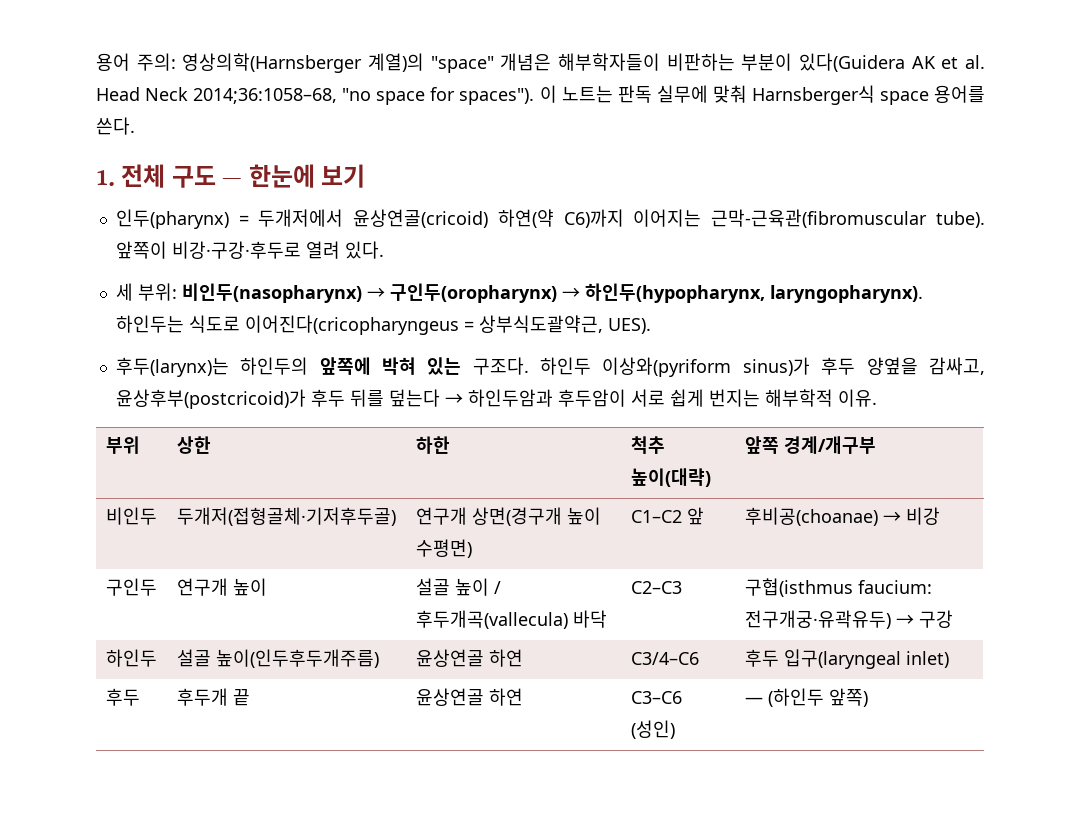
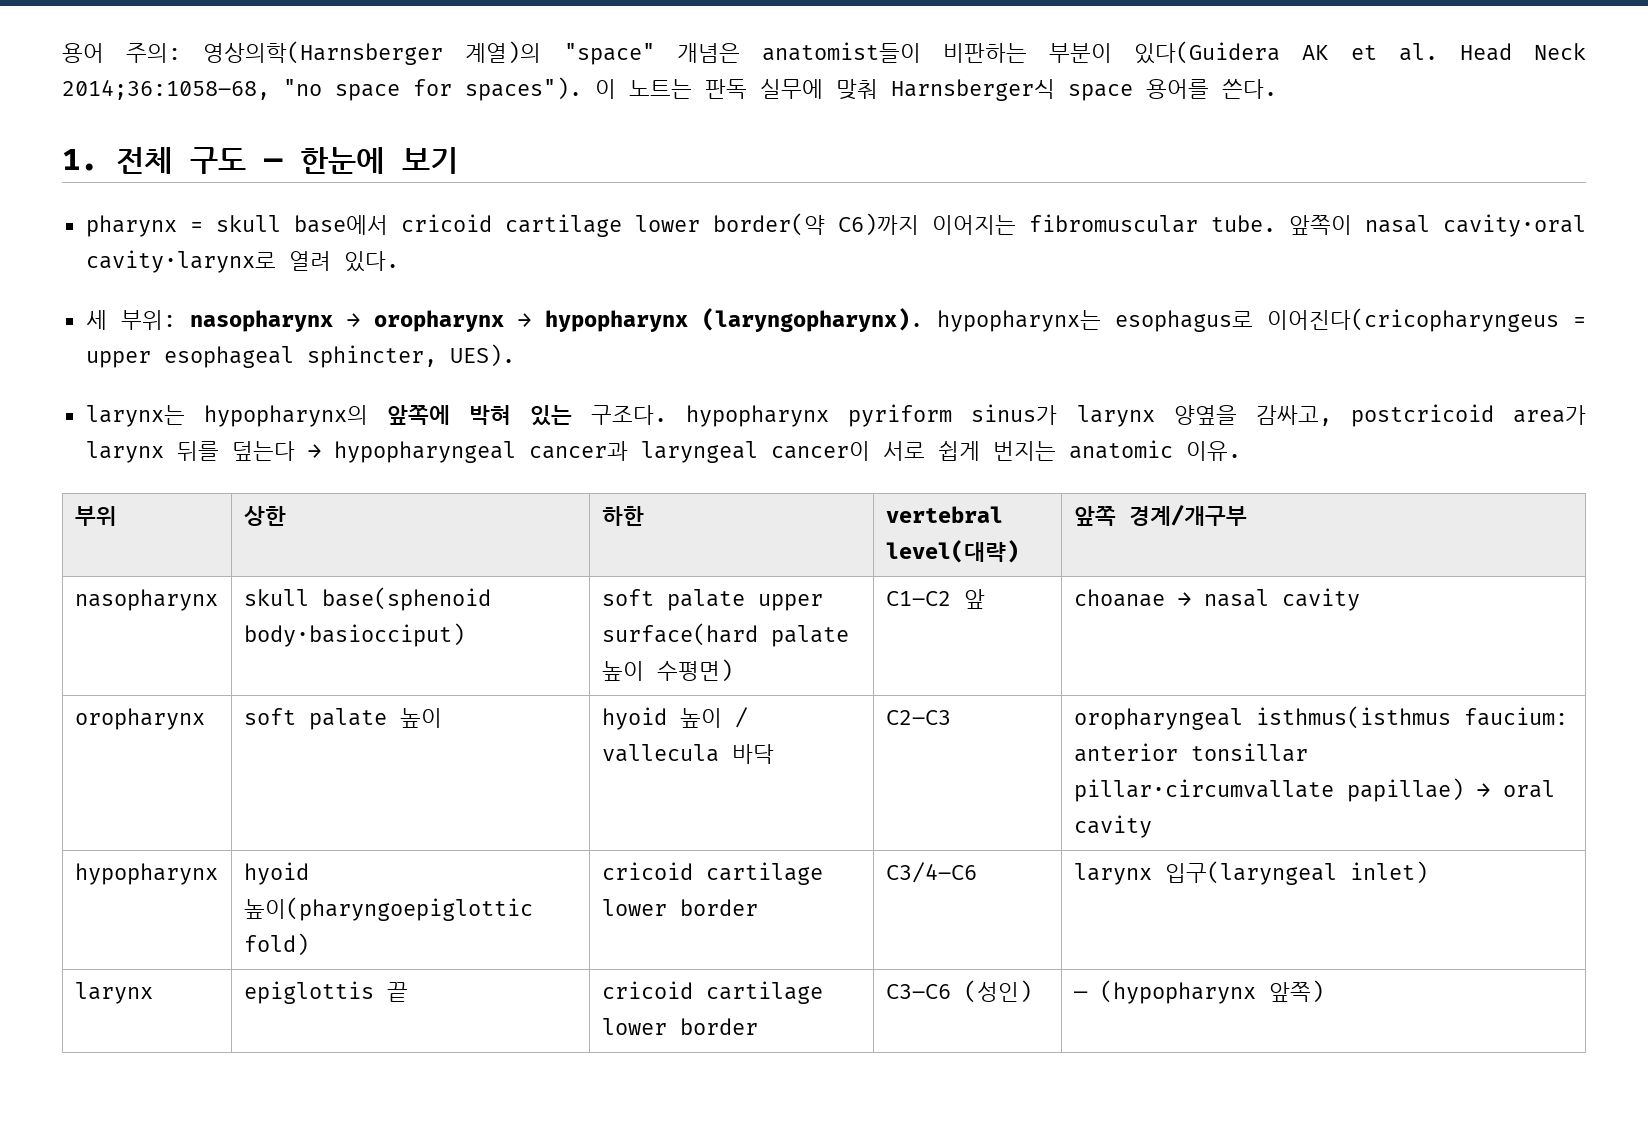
- 용어 주의: 영상의학(Harnsberger 계열)의 "space" 개념은 해부학자들이 비판하는 부분이 있다(Guidera AK et al. Head Neck 2014;36:1058–68, "no space for spaces").
+ 용어 주의: 영상의학(Harnsberger 계열)의 "space" 개념은 anatomist들이 비판하는 부분이 있다(Guidera AK et al. Head Neck 2014;36:1058–68, "no space for spaces").
- 인두(pharynx) = 두개저에서 윤상연골(cricoid) 하연(약 C6)까지 이어지는 근막-근육관(fibromuscular tube). 앞쪽이 비강·구강·후두로 열려 있다.
- 세 부위: 비인두(nasopharynx) → 구인두(oropharynx) → 하인두(hypopharynx, laryngopharynx). 하인두는 식도로 이어진다(cricopharyngeus = 상부식도괄약근, UES).
+ pharynx = skull base에서 cricoid cartilage lower border(약 C6)까지 이어지는 fibromuscular tube. 앞쪽이 nasal cavity·oral cavity·larynx로 열려 있다.
+ 세 부위: nasopharynx → oropharynx → hypopharynx (laryngopharynx). hypopharynx는 esophagus로 이어진다(cricopharyngeus = upper esophageal sphincter, UES).
- 후두(larynx)는 하인두의 앞쪽에 박혀 있는 구조다. 하인두 이상와(pyriform sinus)가 후두 양옆을 감싸고, 윤상후부(postcricoid)가 후두 뒤를 덮는다 → 하인두암과 후두암이 서로 쉽게 번지는 해부학적 이유.
+ larynx는 hypopharynx의 앞쪽에 박혀 있는 구조다. hypopharynx pyriform sinus가 larynx 양옆을 감싸고, postcricoid area가 larynx 뒤를 덮는다 → hypopharyngeal cancer과 laryngeal cancer이 서로 쉽게 번지는 anatomic 이유.
- 부위 | 상한 | 하한 | 척추 높이(대략) | 앞쪽 경계/개구부
+ 부위 | 상한 | 하한 | vertebral level(대략) | 앞쪽 경계/개구부
- 비인두 | 두개저(접형골체·기저후두골) | 연구개 상면(경구개 높이 수평면) | C1–C2 앞 | 후비공(choanae) → 비강
- 구인두 | 연구개 높이 | 설골 높이 / 후두개곡(vallecula) 바닥 | C2–C3 | 구협(isthmus faucium: 전구개궁·유곽유두) → 구강
- 하인두 | 설골 높이(인두후두개주름) | 윤상연골 하연 | C3/4–C6 | 후두 입구(laryngeal inlet)
+ nasopharynx | skull base(sphenoid body·basiocciput) | soft palate upper surface(hard palate 높이 수평면) | C1–C2 앞 | choanae → nasal cavity
+ oropharynx | soft palate 높이 | hyoid 높이 / vallecula 바닥 | C2–C3 | oropharyngeal isthmus(isthmus faucium: anterior tonsillar pillar·circumvallate papillae) → oral cavity
+ hypopharynx | hyoid 높이(pharyngoepiglottic fold) | cricoid cartilage lower border | C3/4–C6 | larynx 입구(laryngeal inlet)
- 후두 | 후두개 끝 | 윤상연골 하연 | C3–C6 (성인) | — (하인두 앞쪽)
+ larynx | epiglottis 끝 | cricoid cartilage lower border | C3–C6 (성인) | — (hypopharynx 앞쪽)

